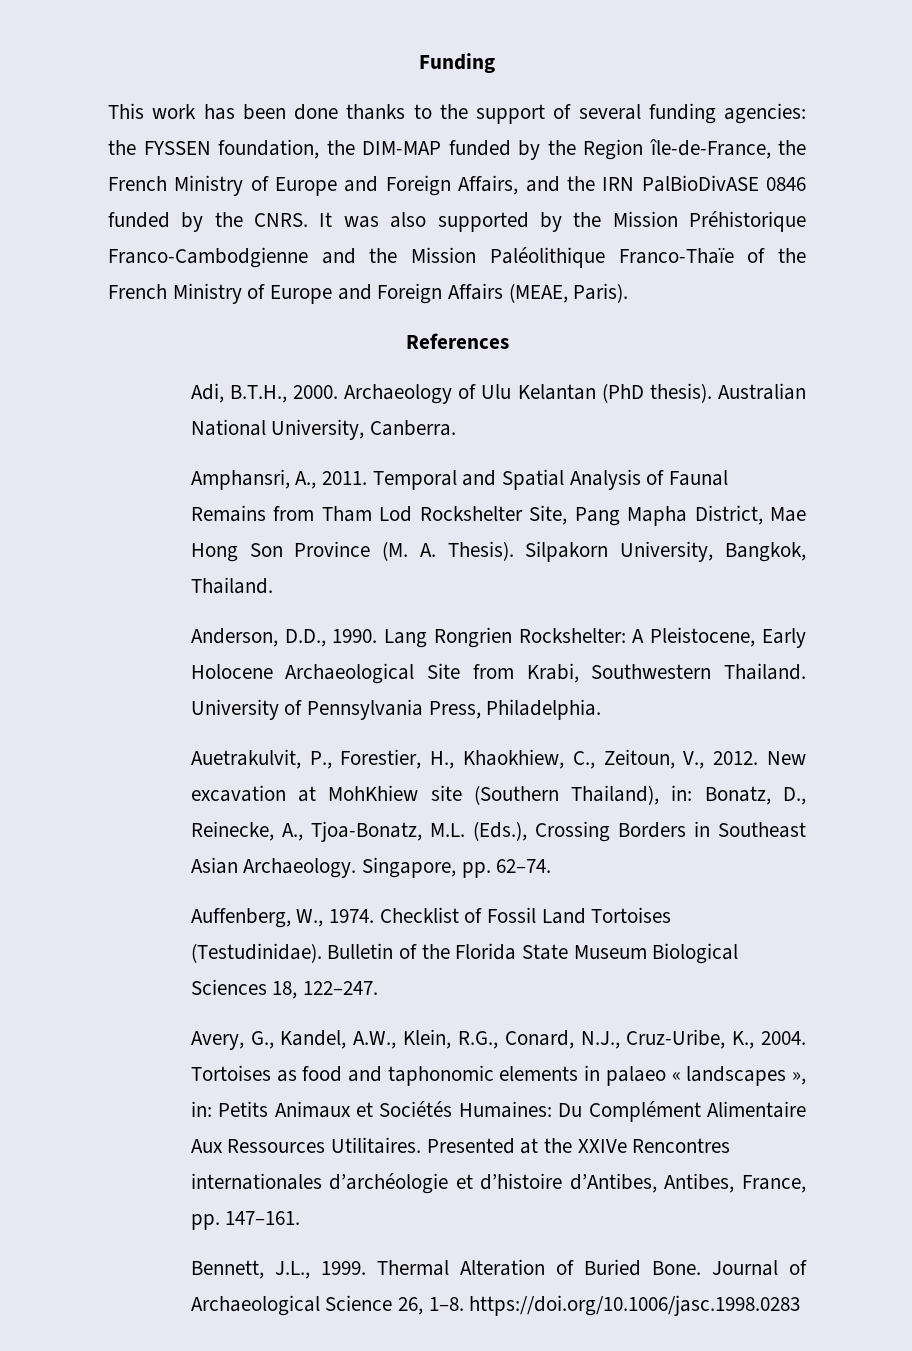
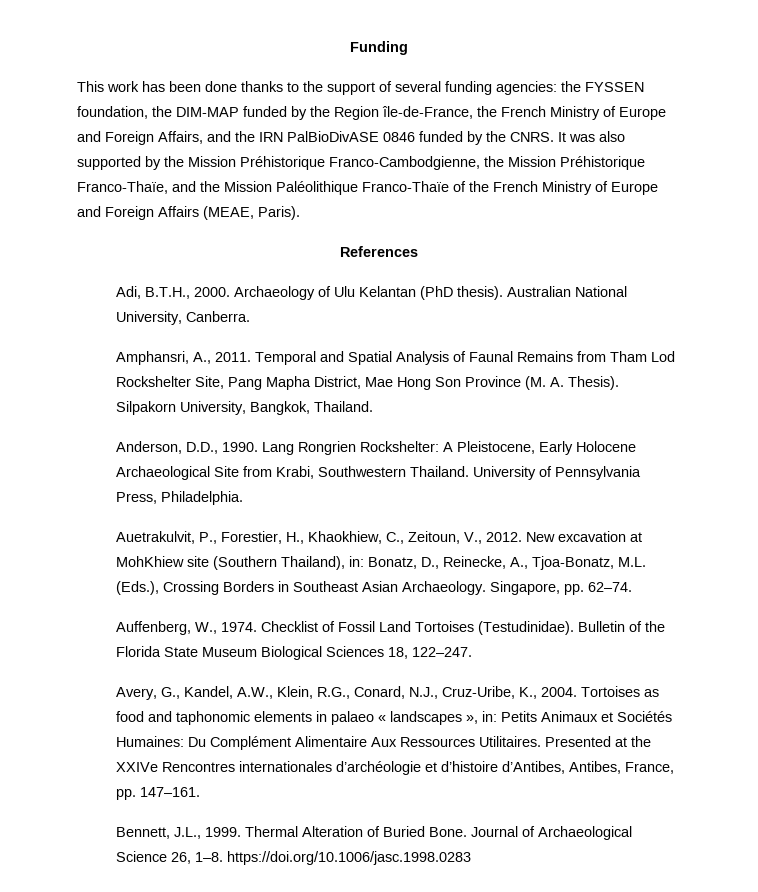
- It was also supported by the Mission Préhistorique Franco-Cambodgienne and the Mission Paléolithique Franco-Thaïe of the French Ministry of Europe and Foreign Affairs (MEAE, Paris).
+ It was also supported by the Mission Préhistorique Franco-Cambodgienne, the Mission Préhistorique Franco-Thaïe, and the Mission Paléolithique Franco-Thaïe of the French Ministry of Europe and Foreign Affairs (MEAE, Paris).

